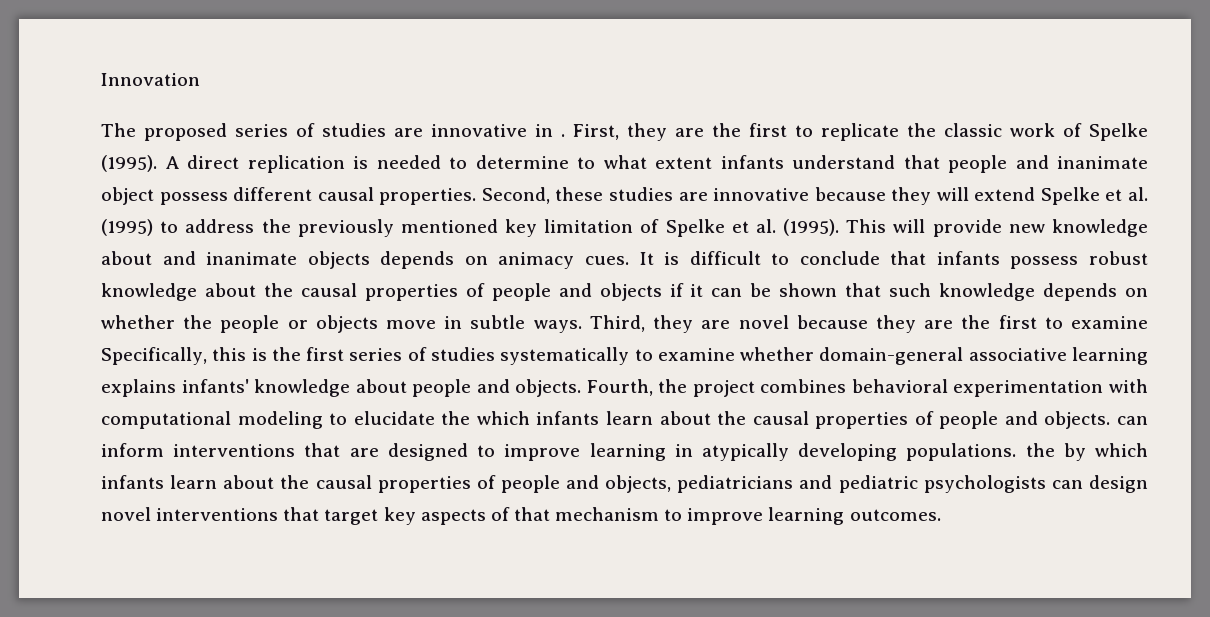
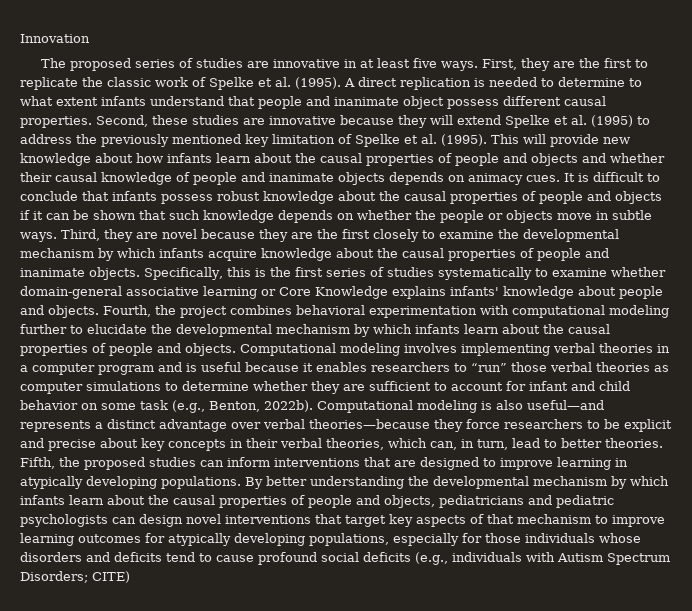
- The proposed series of studies are innovative in .
+ The proposed series of studies are innovative in at least five ways.
- First, they are the first to replicate the classic work of Spelke (1995).
+ First, they are the first to replicate the classic work of Spelke et al. (1995).
- This will provide new knowledge about and inanimate objects depends on animacy cues.
+ This will provide new knowledge about how infants learn about the causal properties of people and objects and whether their causal knowledge of people and inanimate objects depends on animacy cues.
- Third, they are novel because they are the first to examine Specifically, this is the first series of studies systematically to examine whether domain-general associative learning explains infants' knowledge about people and objects.
+ Third, they are novel because they are the first closely to examine the developmental mechanism by which infants acquire knowledge about the causal properties of people and inanimate objects. Specifically, this is the first series of studies systematically to examine whether domain-general associative learning or Core Knowledge explains infants' knowledge about people and objects.
- Fourth, the project combines behavioral experimentation with computational modeling to elucidate the which infants learn about the causal properties of people and objects. can inform interventions that are designed to improve learning in atypically developing populations. the by which infants learn about the causal properties of people and objects, pediatricians and pediatric psychologists can design novel interventions that target key aspects of that mechanism to improve learning outcomes.
+ Fourth, the project combines behavioral experimentation with computational modeling further to elucidate the developmental mechanism by which infants learn about the causal properties of people and objects. Computational modeling involves implementing verbal theories in a computer program and is useful because it enables researchers to “run” those verbal theories as computer simulations to determine whether they are sufficient to account for infant and child behavior on some task (e.g., Benton, 2022b). Computational modeling is also useful—and represents a distinct advantage over verbal theories—because they force researchers to be explicit and precise about key concepts in their verbal theories, which can, in turn, lead to better theories. Fifth, the proposed studies can inform interventions that are designed to improve learning in atypically developing populations. By better understanding the developmental mechanism by which infants learn about the causal properties of people and objects, pediatricians and pediatric psychologists can design novel interventions that target key aspects of that mechanism to improve learning outcomes for atypically developing populations, especially for those individuals whose disorders and deficits tend to cause profound social deficits (e.g., individuals with Autism Spectrum Disorders; CITE)

